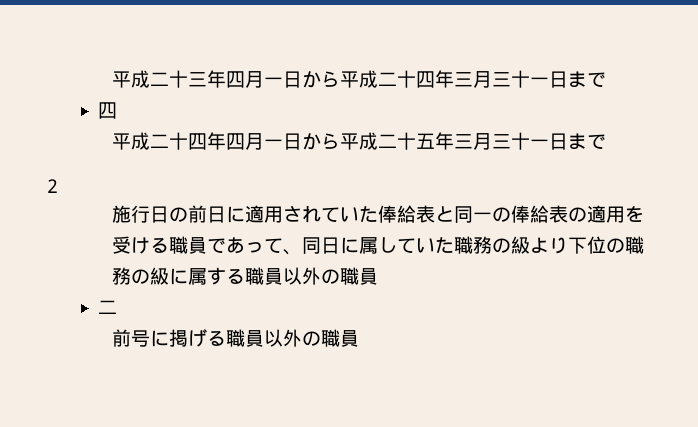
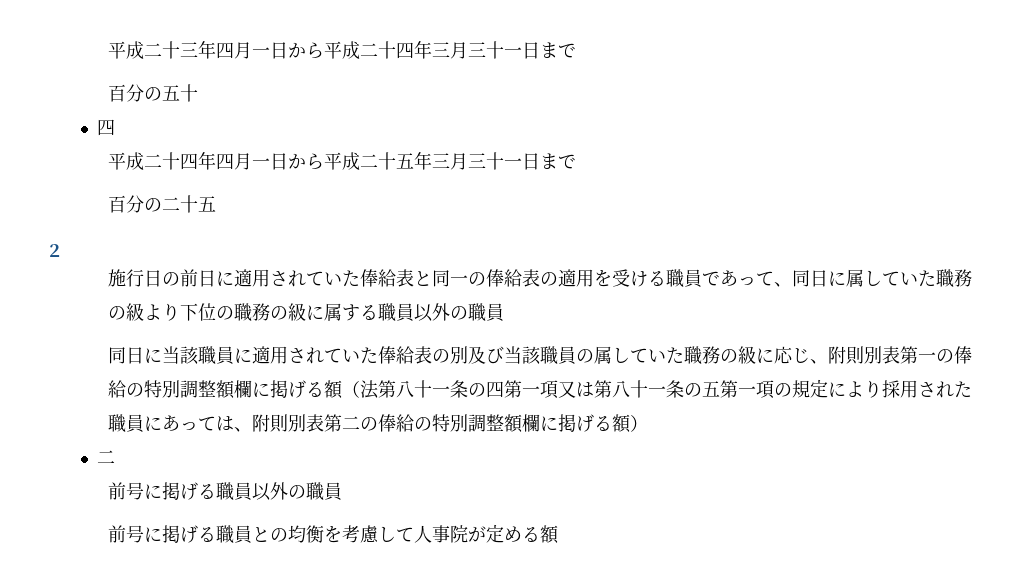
+ 百分の五十
+ 百分の二十五
+ 同日に当該職員に適用されていた俸給表の別及び当該職員の属していた職務の級に応じ、附則別表第一の俸給の特別調整額欄に掲げる額（法第八十一条の四第一項又は第八十一条の五第一項の規定により採用された職員にあっては、附則別表第二の俸給の特別調整額欄に掲げる額）
+ 前号に掲げる職員との均衡を考慮して人事院が定める額

